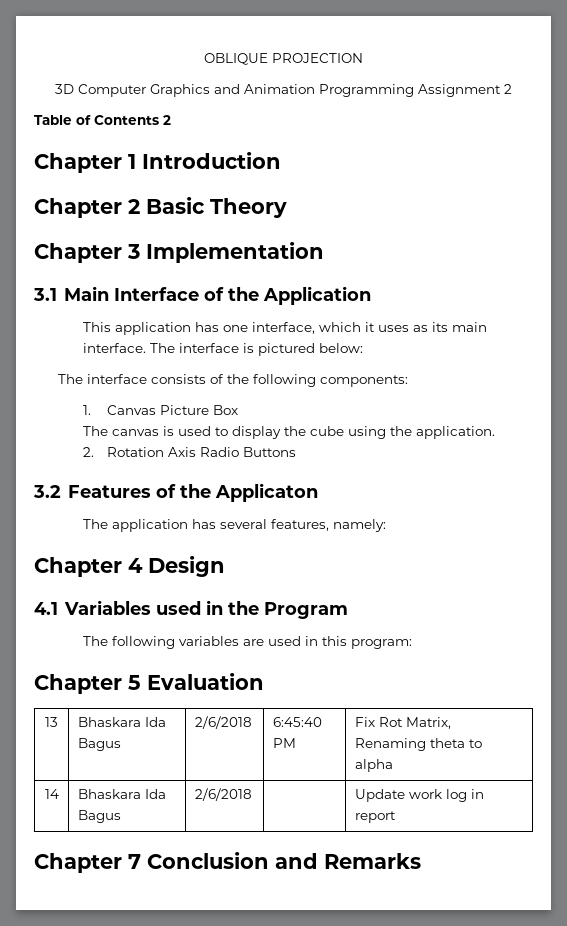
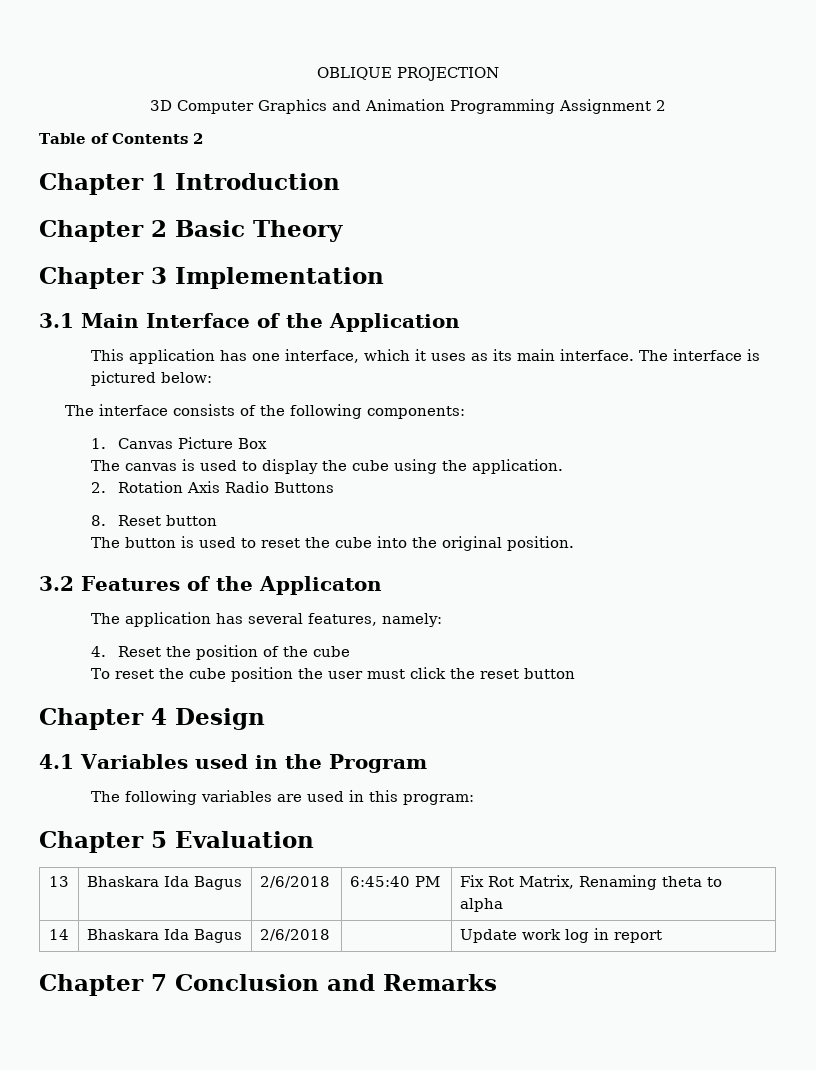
+ 8. Reset button
+ The button is used to reset the cube into the original position.
+ 4. Reset the position of the cube
+ To reset the cube position the user must click the reset button

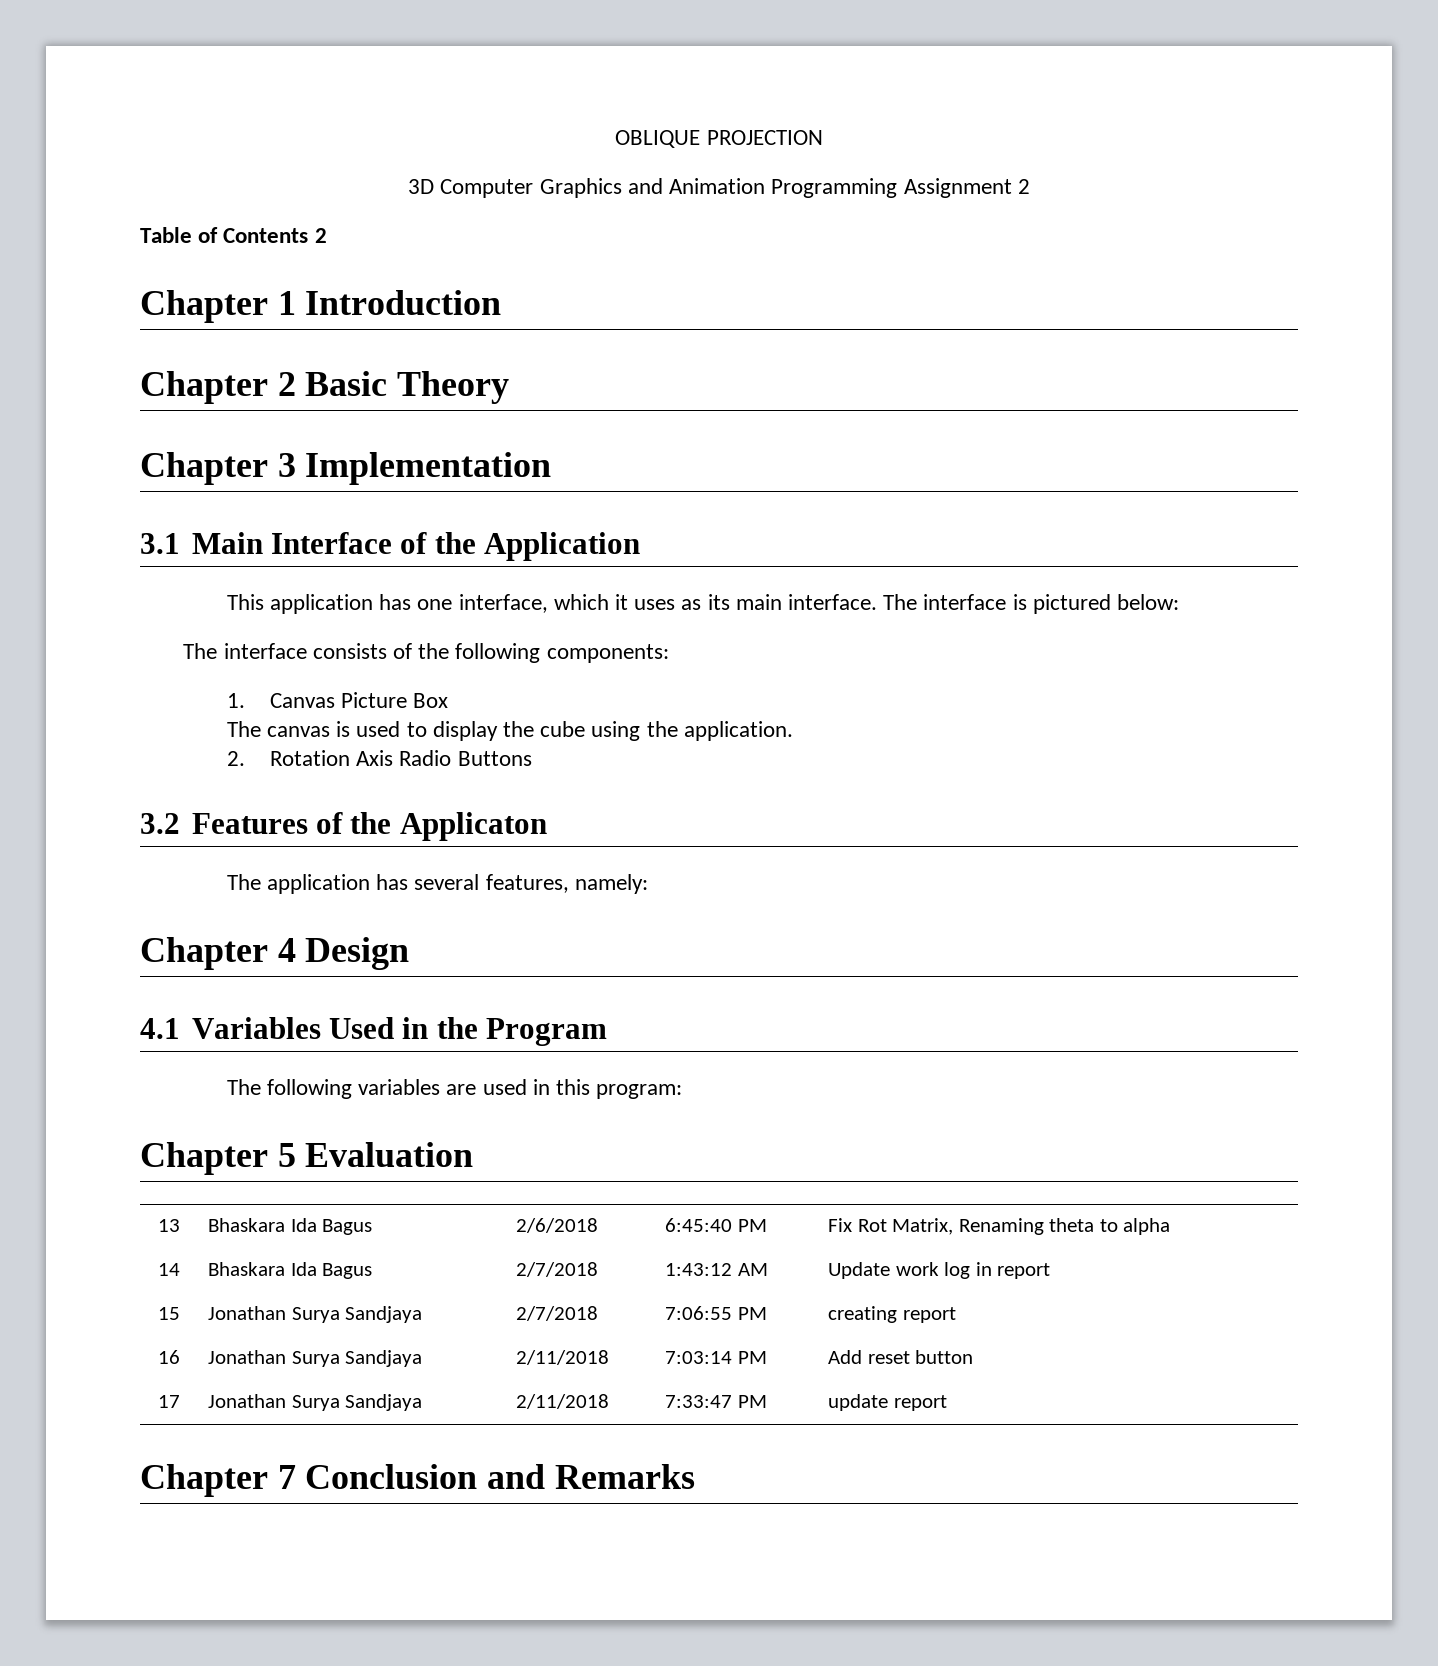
- 8. Reset button
- The button is used to reset the cube into the original position.
- 4. Reset the position of the cube
- To reset the cube position the user must click the reset button
- 4.1 Variables used in the Program
+ 4.1 Variables Used in the Program
- 14 | Bhaskara Ida Bagus | 2/6/2018 | | Update work log in report
+ 14 | Bhaskara Ida Bagus | 2/7/2018 | 1:43:12 AM | Update work log in report
+ 15 | Jonathan Surya Sandjaya | 2/7/2018 | 7:06:55 PM | creating report
+ 16 | Jonathan Surya Sandjaya | 2/11/2018 | 7:03:14 PM | Add reset button
+ 17 | Jonathan Surya Sandjaya | 2/11/2018 | 7:33:47 PM | update report

